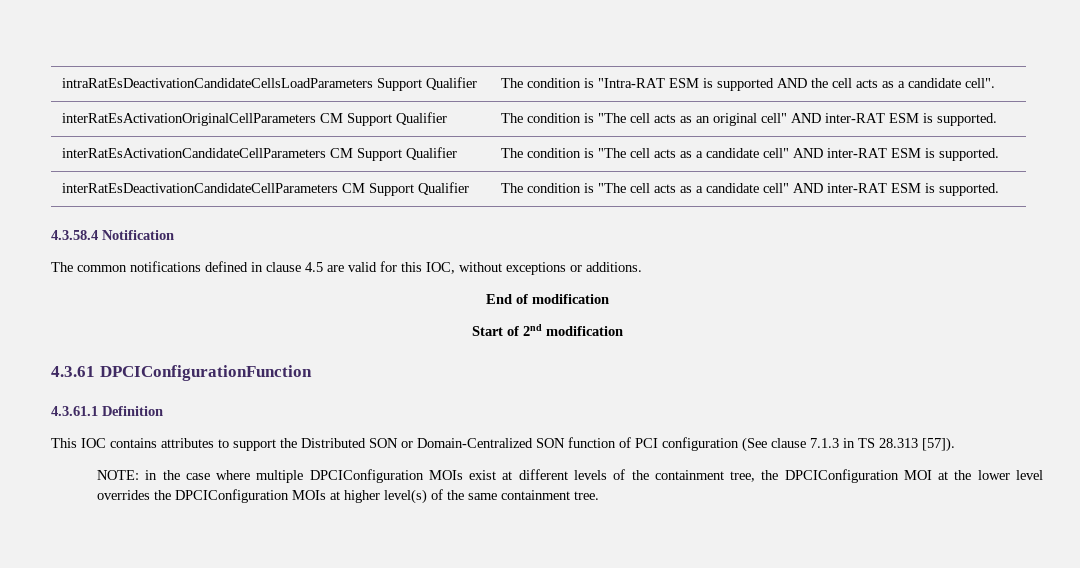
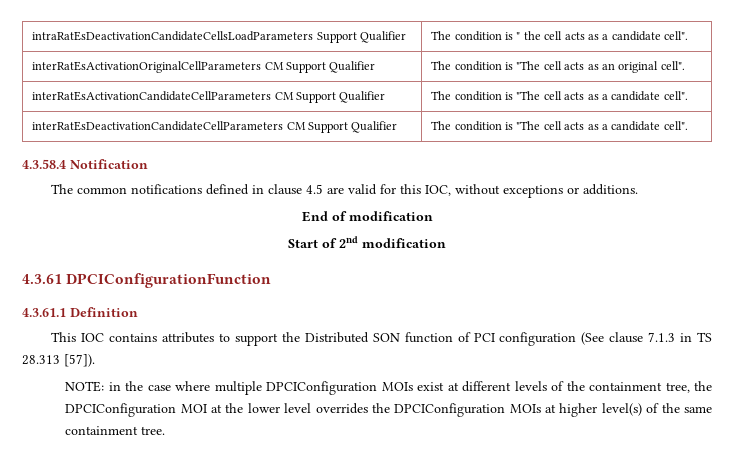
- intraRatEsDeactivationCandidateCellsLoadParameters Support Qualifier | The condition is "Intra-RAT ESM is supported AND the cell acts as a candidate cell".
+ intraRatEsDeactivationCandidateCellsLoadParameters Support Qualifier | The condition is " the cell acts as a candidate cell".
- interRatEsActivationOriginalCellParameters CM Support Qualifier | The condition is "The cell acts as an original cell" AND inter-RAT ESM is supported.
+ interRatEsActivationOriginalCellParameters CM Support Qualifier | The condition is "The cell acts as an original cell".
- interRatEsActivationCandidateCellParameters CM Support Qualifier | The condition is "The cell acts as a candidate cell" AND inter-RAT ESM is supported.
+ interRatEsActivationCandidateCellParameters CM Support Qualifier | The condition is "The cell acts as a candidate cell".
- interRatEsDeactivationCandidateCellParameters CM Support Qualifier | The condition is "The cell acts as a candidate cell" AND inter-RAT ESM is supported.
+ interRatEsDeactivationCandidateCellParameters CM Support Qualifier | The condition is "The cell acts as a candidate cell".
- This IOC contains attributes to support the Distributed SON or Domain-Centralized SON function of PCI configuration (See clause 7.1.3 in TS 28.313 [57]).
+ This IOC contains attributes to support the Distributed SON function of PCI configuration (See clause 7.1.3 in TS 28.313 [57]).

